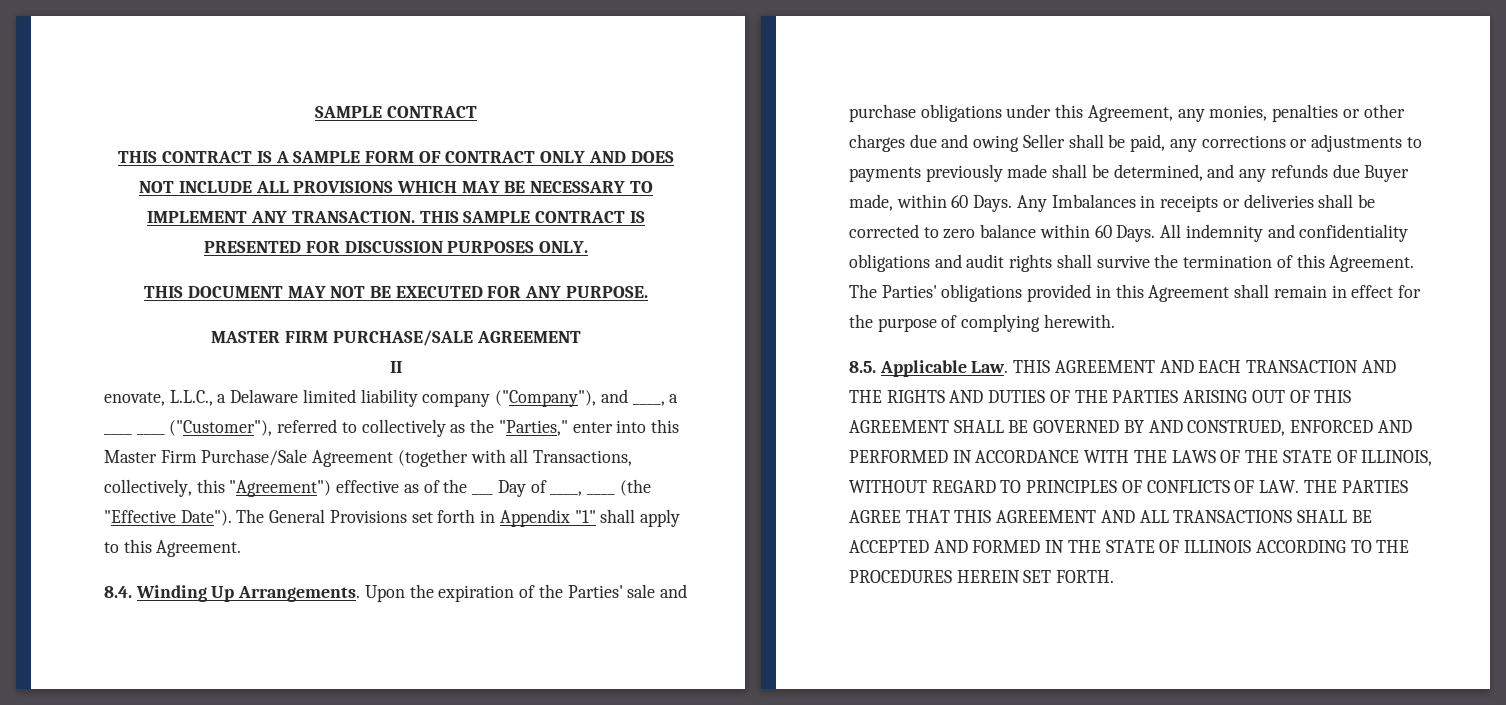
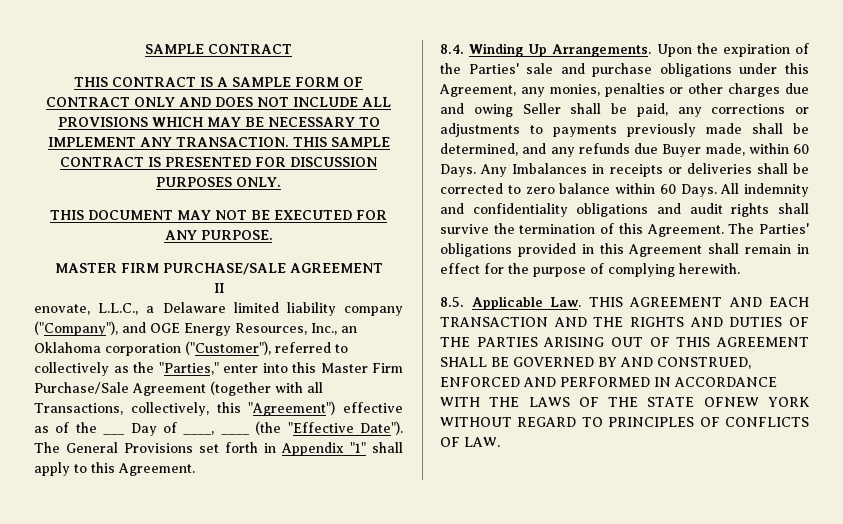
- enovate, L.L.C., a Delaware limited liability company ("Company"), and ____, a ____ ____ ("Customer"), referred to collectively as the "Parties," enter into this Master Firm Purchase/Sale Agreement (together with all Transactions, collectively, this "Agreement") effective as of the ___ Day of ____, ____ (the "Effective Date").
+ enovate, L.L.C., a Delaware limited liability company ("Company"), and OGE Energy Resources, Inc., an Oklahoma corporation ("Customer"), referred to collectively as the "Parties," enter into this Master Firm Purchase/Sale Agreement (together with all Transactions, collectively, this "Agreement") effective as of the ___ Day of ____, ____ (the "Effective Date").
- 8.5. Applicable Law. THIS AGREEMENT AND EACH TRANSACTION AND THE RIGHTS AND DUTIES OF THE PARTIES ARISING OUT OF THIS AGREEMENT SHALL BE GOVERNED BY AND CONSTRUED, ENFORCED AND PERFORMED IN ACCORDANCE WITH THE LAWS OF THE STATE OF ILLINOIS, WITHOUT REGARD TO PRINCIPLES OF CONFLICTS OF LAW. THE PARTIES AGREE THAT THIS AGREEMENT AND ALL TRANSACTIONS SHALL BE ACCEPTED AND FORMED IN THE STATE OF ILLINOIS ACCORDING TO THE PROCEDURES HEREIN SET FORTH.
+ 8.5. Applicable Law. THIS AGREEMENT AND EACH TRANSACTION AND THE RIGHTS AND DUTIES OF THE PARTIES ARISING OUT OF THIS AGREEMENT SHALL BE GOVERNED BY AND CONSTRUED, ENFORCED AND PERFORMED IN ACCORDANCE WITH THE LAWS OF THE STATE OFNEW YORK WITHOUT REGARD TO PRINCIPLES OF CONFLICTS OF LAW.

